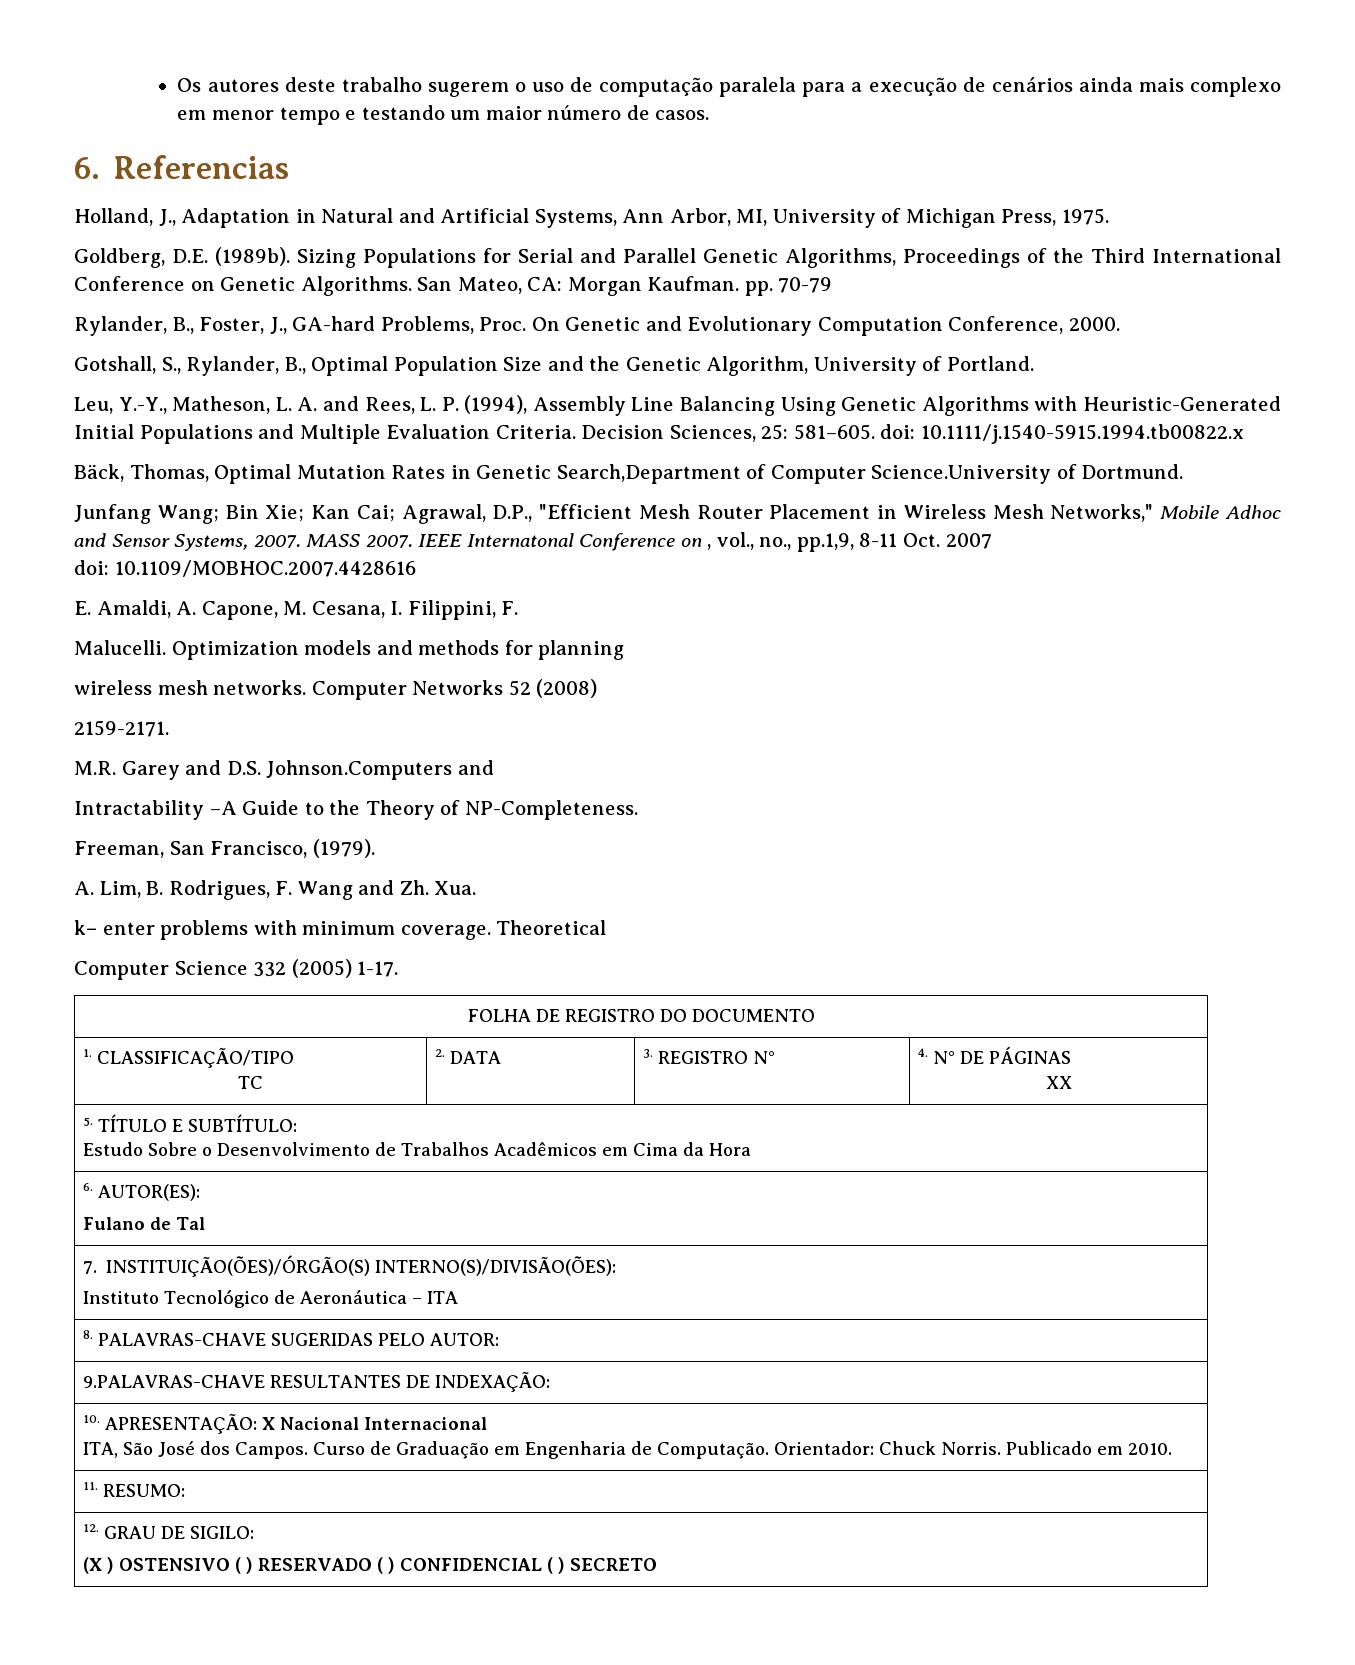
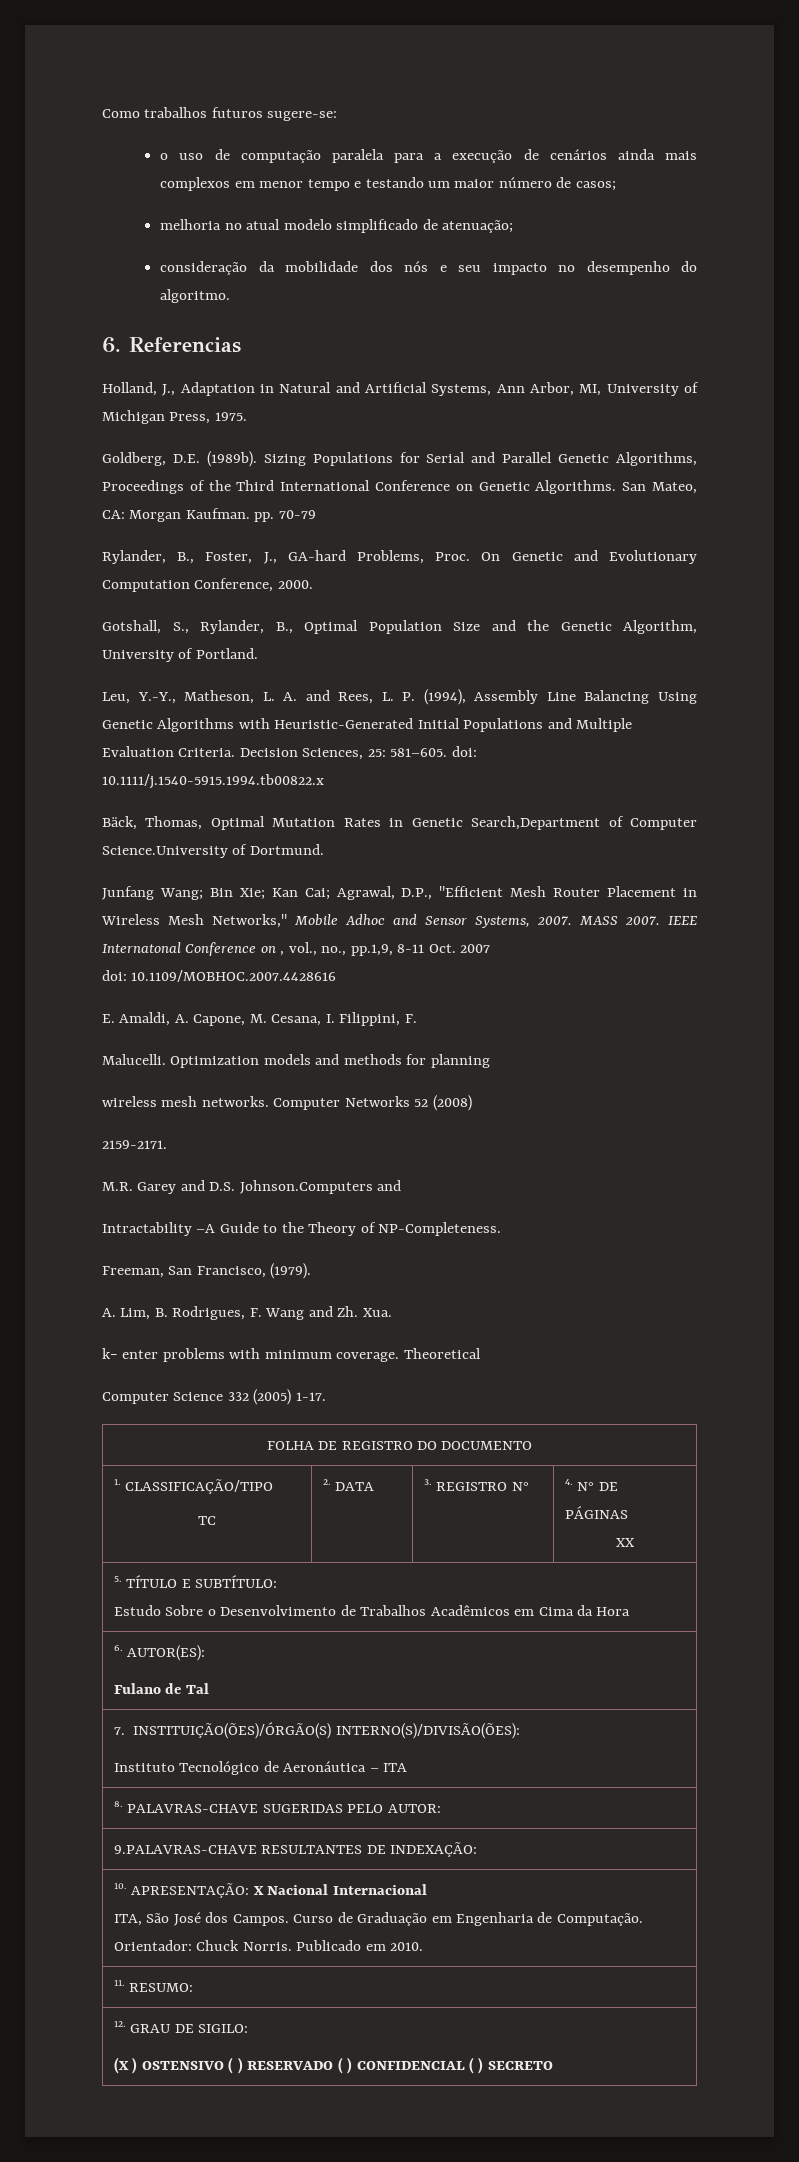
- Os autores deste trabalho sugerem o uso de computação paralela para a execução de cenários ainda mais complexo em menor tempo e testando um maior número de casos.
+ Como trabalhos futuros sugere-se:
+ o uso de computação paralela para a execução de cenários ainda mais complexos em menor tempo e testando um maior número de casos;
+ melhoria no atual modelo simplificado de atenuação;
+ consideração da mobilidade dos nós e seu impacto no desempenho do algoritmo.

